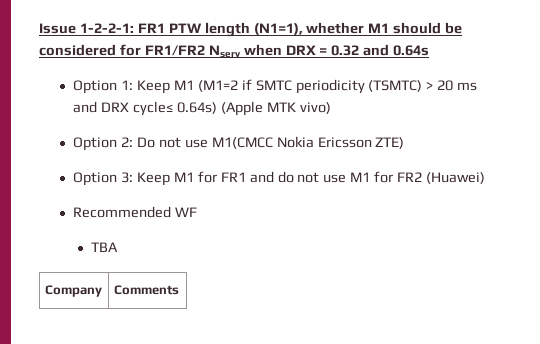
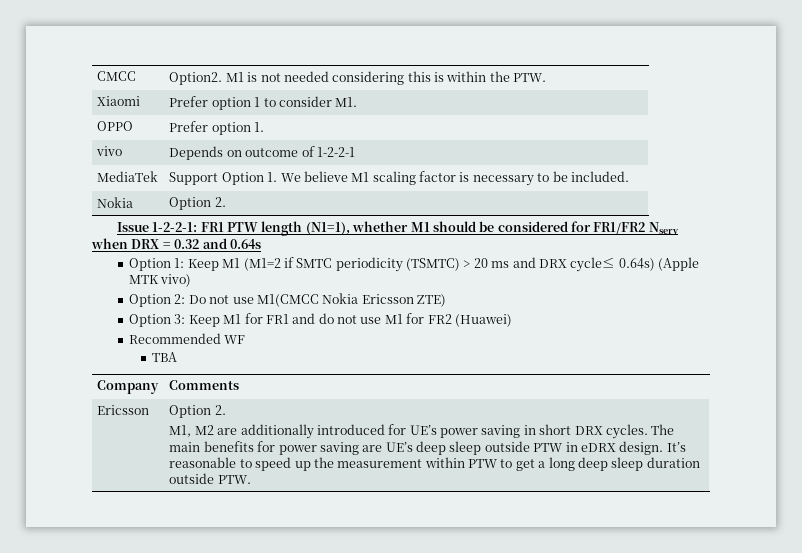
+ CMCC | Option2. M1 is not needed considering this is within the PTW.
+ Xiaomi | Prefer option 1 to consider M1.
+ OPPO | Prefer option 1.
+ vivo | Depends on outcome of 1-2-2-1
+ MediaTek | Support Option 1. We believe M1 scaling factor is necessary to be included.
+ Nokia | Option 2.
+ Ericsson | Option 2.
+ M1, M2 are additionally introduced for UE’s power saving in short DRX cycles. The main benefits for power saving are UE’s deep sleep outside PTW in eDRX design. It’s reasonable to speed up the measurement within PTW to get a long deep sleep duration outside PTW.

